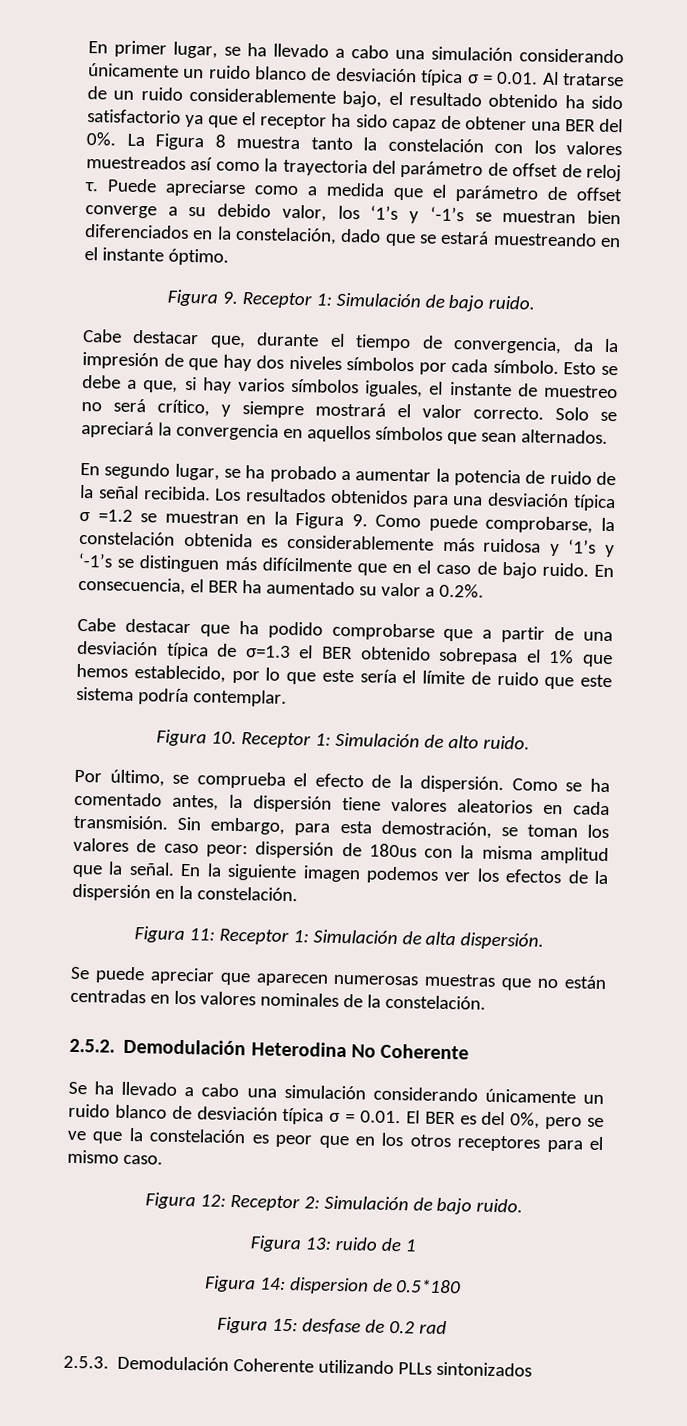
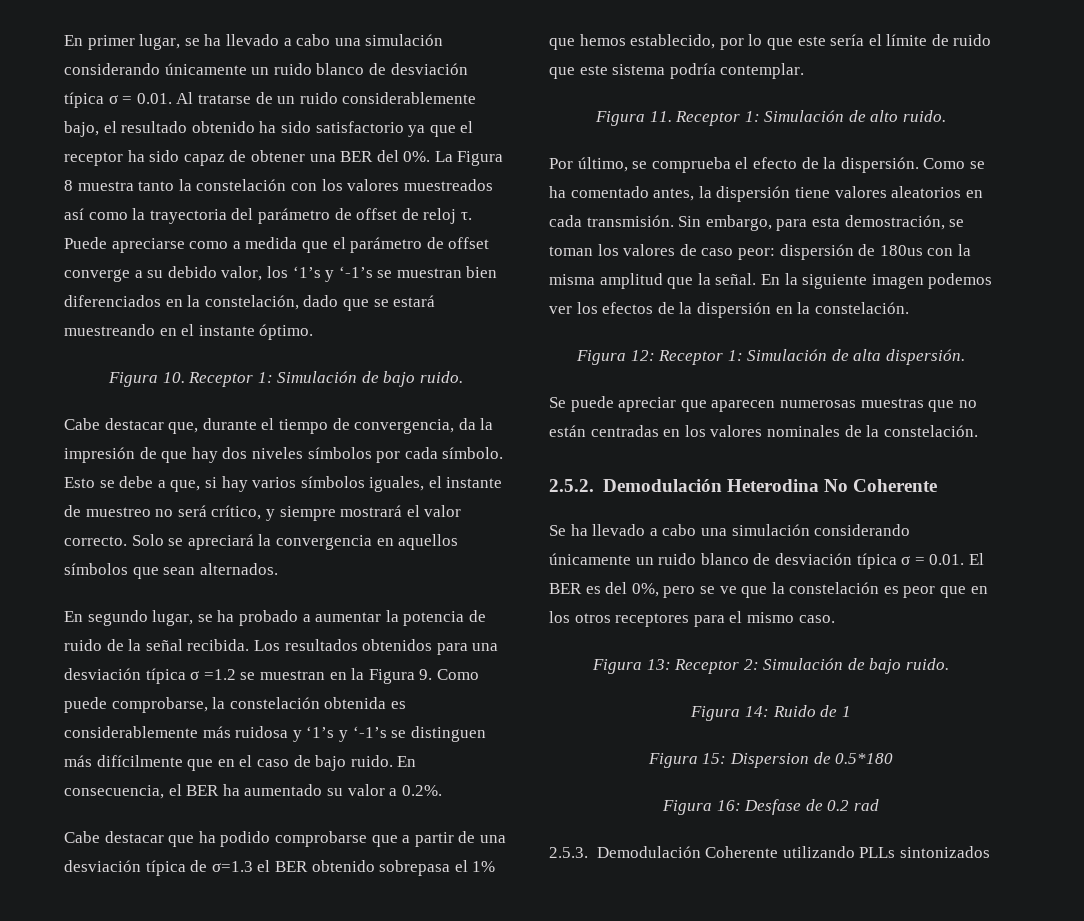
- Figura 9. Receptor 1: Simulación de bajo ruido.
+ Figura 10. Receptor 1: Simulación de bajo ruido.
- Figura 10. Receptor 1: Simulación de alto ruido.
+ Figura 11. Receptor 1: Simulación de alto ruido.
- Figura 11: Receptor 1: Simulación de alta dispersión.
+ Figura 12: Receptor 1: Simulación de alta dispersión.
- Figura 12: Receptor 2: Simulación de bajo ruido.
+ Figura 13: Receptor 2: Simulación de bajo ruido.
- Figura 13: ruido de 1
+ Figura 14: Ruido de 1
- Figura 14: dispersion de 0.5*180
+ Figura 15: Dispersion de 0.5*180
- Figura 15: desfase de 0.2 rad
+ Figura 16: Desfase de 0.2 rad

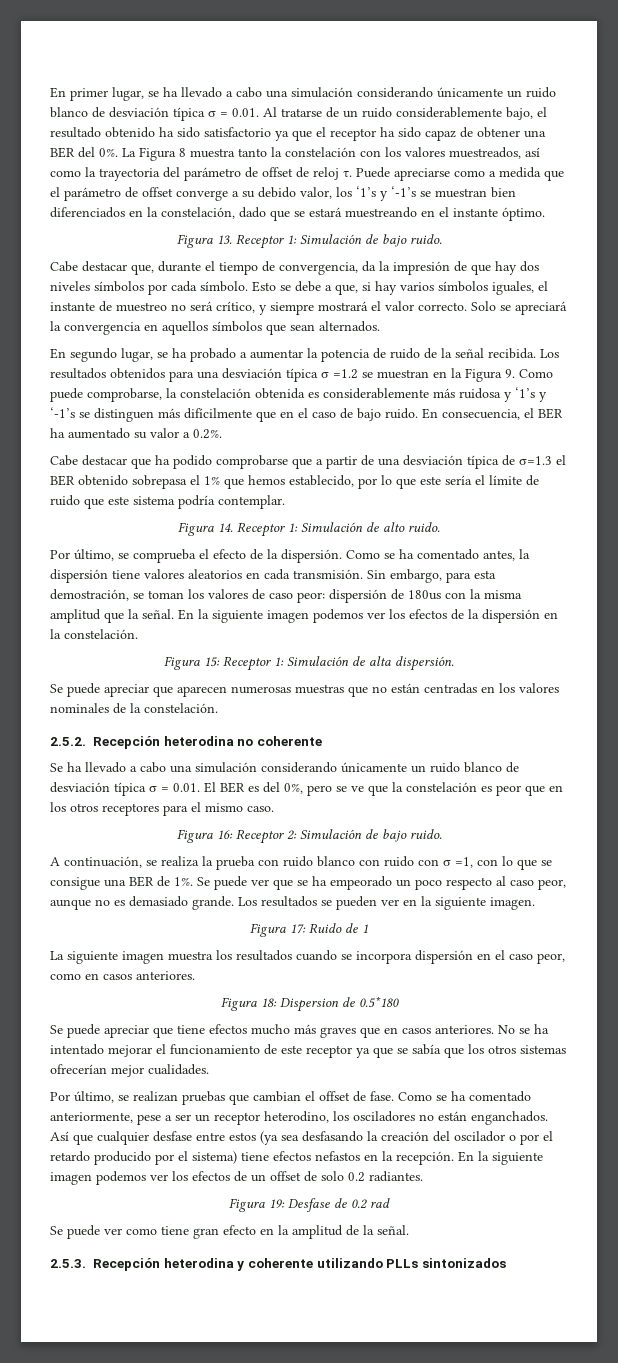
- La Figura 8 muestra tanto la constelación con los valores muestreados así como la trayectoria del parámetro de offset de reloj τ.
+ La Figura 8 muestra tanto la constelación con los valores muestreados, así como la trayectoria del parámetro de offset de reloj τ.
- Figura 10. Receptor 1: Simulación de bajo ruido.
+ Figura 13. Receptor 1: Simulación de bajo ruido.
- Figura 11. Receptor 1: Simulación de alto ruido.
+ Figura 14. Receptor 1: Simulación de alto ruido.
- Figura 12: Receptor 1: Simulación de alta dispersión.
+ Figura 15: Receptor 1: Simulación de alta dispersión.
- 2.5.2. Demodulación Heterodina No Coherente
+ 2.5.2. Recepción heterodina no coherente
- Figura 13: Receptor 2: Simulación de bajo ruido.
+ Figura 16: Receptor 2: Simulación de bajo ruido.
- Figura 14: Ruido de 1
+ A continuación, se realiza la prueba con ruido blanco con ruido con σ =1, con lo que se consigue una BER de 1%. Se puede ver que se ha empeorado un poco respecto al caso peor, aunque no es demasiado grande. Los resultados se pueden ver en la siguiente imagen.
+ Figura 17: Ruido de 1
- Figura 15: Dispersion de 0.5*180
+ La siguiente imagen muestra los resultados cuando se incorpora dispersión en el caso peor, como en casos anteriores.
+ Figura 18: Dispersion de 0.5*180
- Figura 16: Desfase de 0.2 rad
+ Se puede apreciar que tiene efectos mucho más graves que en casos anteriores. No se ha intentado mejorar el funcionamiento de este receptor ya que se sabía que los otros sistemas ofrecerían mejor cualidades.
+ Por último, se realizan pruebas que cambian el offset de fase. Como se ha comentado anteriormente, pese a ser un receptor heterodino, los osciladores no están enganchados. Así que cualquier desfase entre estos (ya sea desfasando la creación del oscilador o por el retardo producido por el sistema) tiene efectos nefastos en la recepción. En la siguiente imagen podemos ver los efectos de un offset de solo 0.2 radiantes.
+ Figura 19: Desfase de 0.2 rad
- 2.5.3. Demodulación Coherente utilizando PLLs sintonizados
+ Se puede ver como tiene gran efecto en la amplitud de la señal.
+ 2.5.3. Recepción heterodina y coherente utilizando PLLs sintonizados

